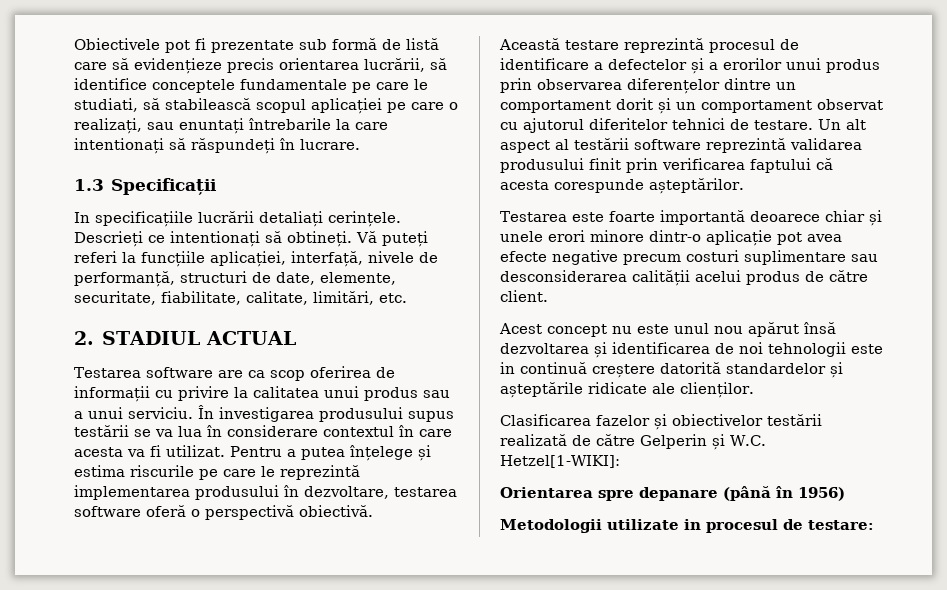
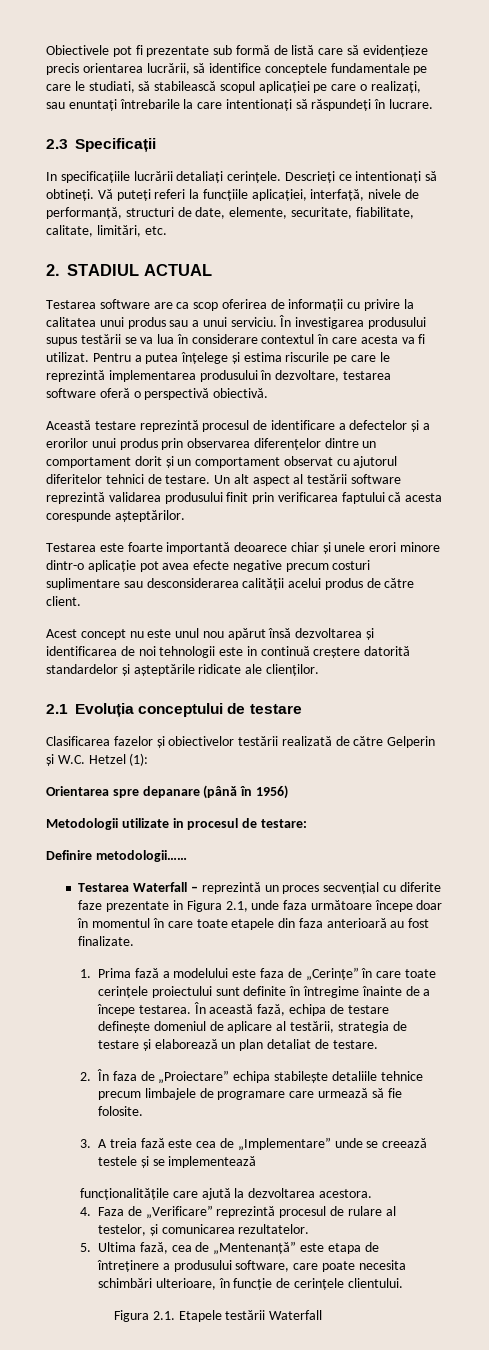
- 1.3 Specificații
+ 2.3 Specificații
+ 2.1 Evoluția conceptului de testare
- Clasificarea fazelor și obiectivelor testării realizată de către Gelperin și W.C. Hetzel[1-WIKI]:
+ Clasificarea fazelor și obiectivelor testării realizată de către Gelperin și W.C. Hetzel (1):
+ Definire metodologii……
+ Testarea Waterfall – reprezintă un proces secvențial cu diferite faze prezentate in Figura 2.1, unde faza următoare începe doar în momentul în care toate etapele din faza anterioară au fost finalizate.
+ 1. Prima fază a modelului este faza de „Cerințe” în care toate cerințele proiectului sunt definite în întregime înainte de a începe testarea. În această fază, echipa de testare definește domeniul de aplicare al testării, strategia de testare și elaborează un plan detaliat de testare.
+ 2. În faza de „Proiectare” echipa stabilește detaliile tehnice precum limbajele de programare care urmează să fie folosite.
+ 3. A treia fază este cea de „Implementare” unde se creează testele și se implementează
+ funcționalitățile care ajută la dezvoltarea acestora.
+ 4. Faza de „Verificare” reprezintă procesul de rulare al testelor, și comunicarea rezultatelor.
+ 5. Ultima fază, cea de „Mentenanță” este etapa de întreținere a produsului software, care poate necesita schimbări ulterioare, în funcție de cerințele clientului.
+ Figura 2.1. Etapele testării Waterfall

